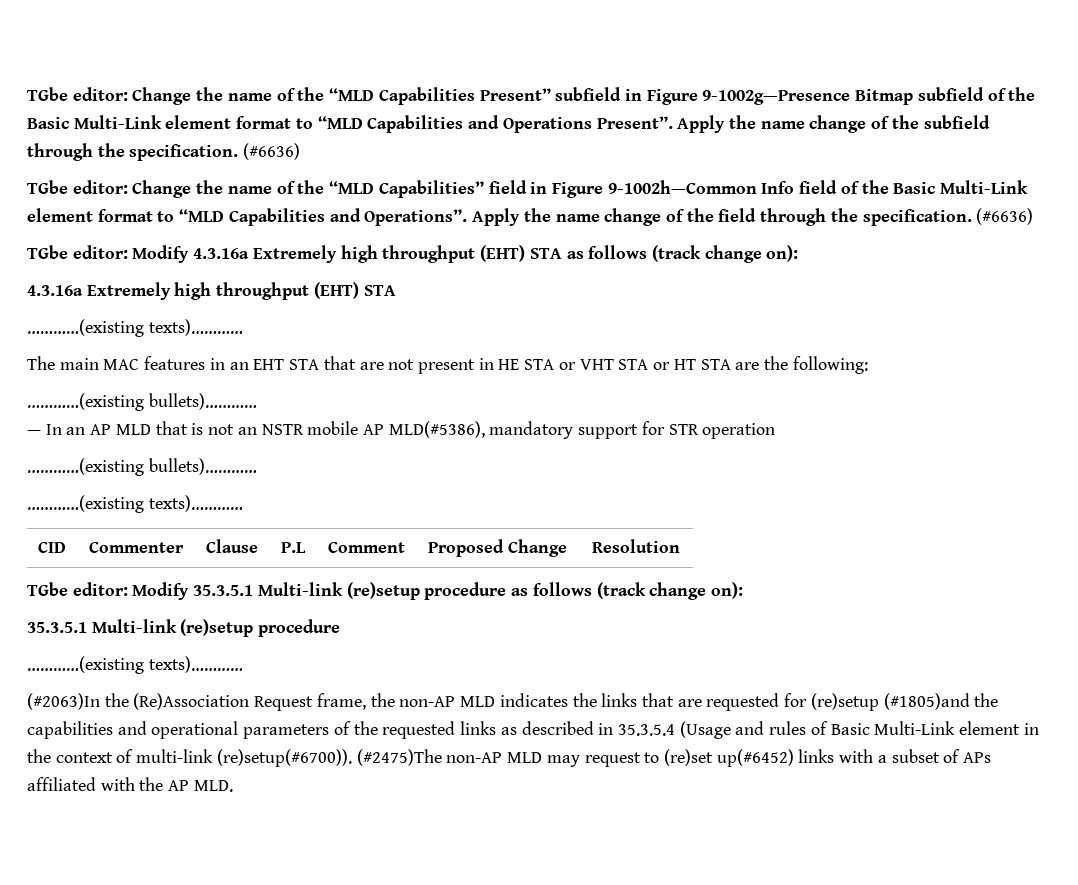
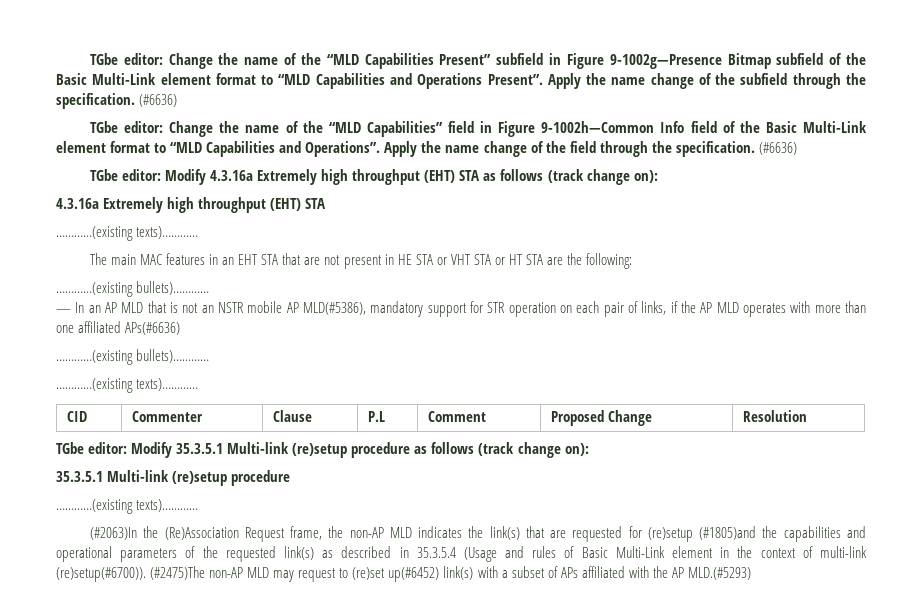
- — In an AP MLD that is not an NSTR mobile AP MLD(#5386), mandatory support for STR operation
+ — In an AP MLD that is not an NSTR mobile AP MLD(#5386), mandatory support for STR operation on each pair of links, if the AP MLD operates with more than one affiliated APs(#6636)
- (#2063)In the (Re)Association Request frame, the non-AP MLD indicates the links that are requested for (re)setup (#1805)and the capabilities and operational parameters of the requested links as described in 35.3.5.4 (Usage and rules of Basic Multi-Link element in the context of multi-link (re)setup(#6700)).
+ (#2063)In the (Re)Association Request frame, the non-AP MLD indicates the link(s) that are requested for (re)setup (#1805)and the capabilities and operational parameters of the requested link(s) as described in 35.3.5.4 (Usage and rules of Basic Multi-Link element in the context of multi-link (re)setup(#6700)).
- (#2475)The non-AP MLD may request to (re)set up(#6452) links with a subset of APs affiliated with the AP MLD.
+ (#2475)The non-AP MLD may request to (re)set up(#6452) link(s) with a subset of APs affiliated with the AP MLD.(#5293)

